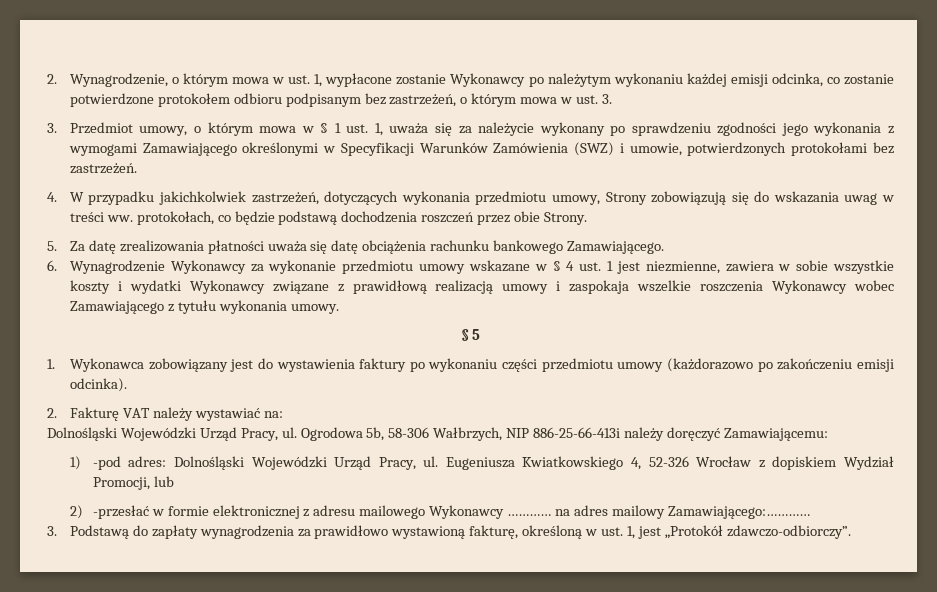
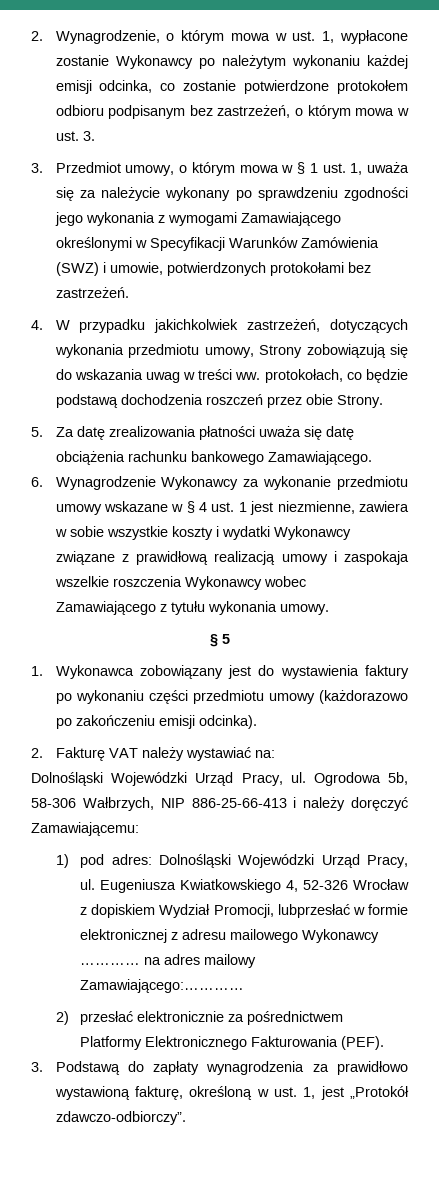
- Ogrodowa 5b, 58-306 Wałbrzych, NIP 886-25-66-413i należy doręczyć Zamawiającemu:
+ Ogrodowa 5b, 58-306 Wałbrzych, NIP 886-25-66-413 i należy doręczyć Zamawiającemu:
- 1) -pod adres: Dolnośląski Wojewódzki Urząd Pracy, ul.
+ 1) pod adres: Dolnośląski Wojewódzki Urząd Pracy, ul.
- Eugeniusza Kwiatkowskiego 4, 52-326 Wrocław z dopiskiem Wydział Promocji, lub
- 2) -przesłać w formie elektronicznej z adresu mailowego Wykonawcy ………… na adres mailowy Zamawiającego:…………
+ Eugeniusza Kwiatkowskiego 4, 52-326 Wrocław z dopiskiem Wydział Promocji, lubprzesłać w formie elektronicznej z adresu mailowego Wykonawcy ………… na adres mailowy Zamawiającego:…………
+ 2) przesłać elektronicznie za pośrednictwem Platformy Elektronicznego Fakturowania (PEF).

